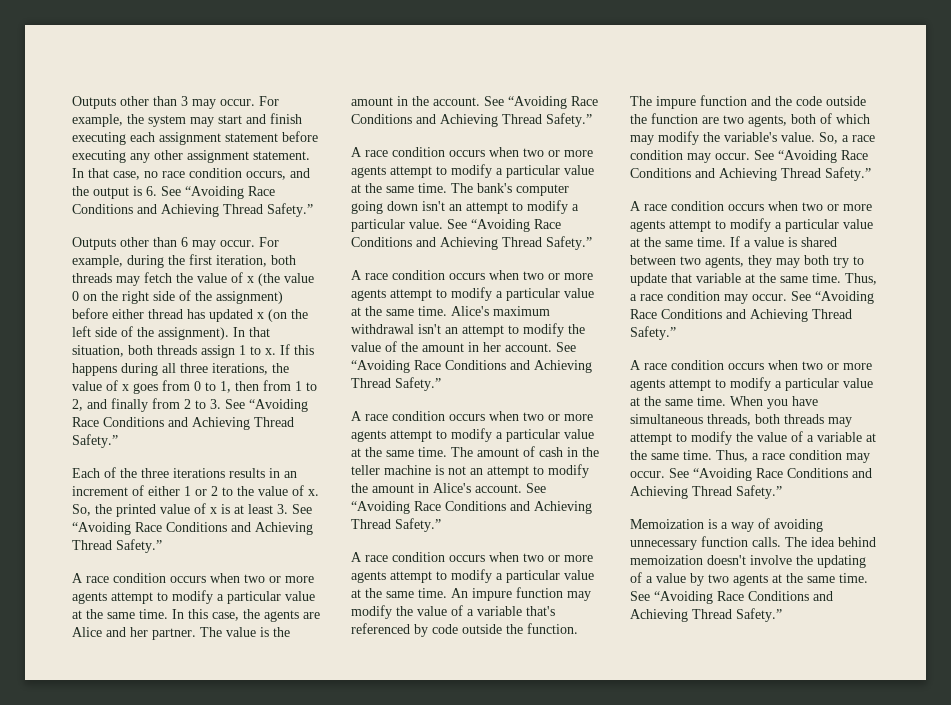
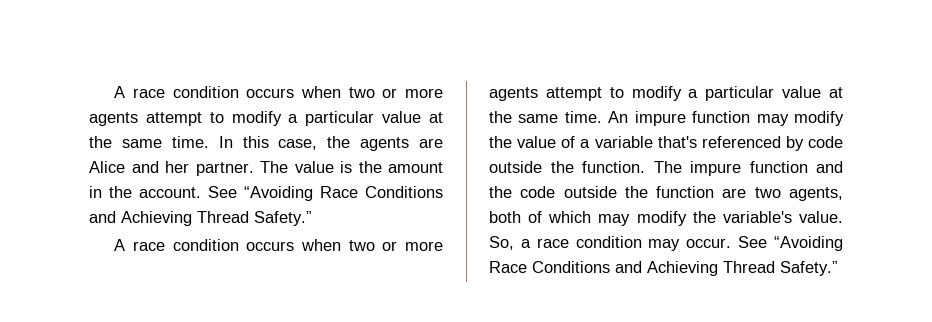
- Outputs other than 3 may occur. For example, the system may start and finish executing each assignment statement before executing any other assignment statement. In that case, no race condition occurs, and the output is 6. See “Avoiding Race Conditions and Achieving Thread Safety.”
- Outputs other than 6 may occur. For example, during the first iteration, both threads may fetch the value of x (the value 0 on the right side of the assignment) before either thread has updated x (on the left side of the assignment). In that situation, both threads assign 1 to x. If this happens during all three iterations, the value of x goes from 0 to 1, then from 1 to 2, and finally from 2 to 3. See “Avoiding Race Conditions and Achieving Thread Safety.”
- Each of the three iterations results in an increment of either 1 or 2 to the value of x. So, the printed value of x is at least 3. See “Avoiding Race Conditions and Achieving Thread Safety.”
- A race condition occurs when two or more agents attempt to modify a particular value at the same time. The bank's computer going down isn't an attempt to modify a particular value. See “Avoiding Race Conditions and Achieving Thread Safety.”
- A race condition occurs when two or more agents attempt to modify a particular value at the same time. Alice's maximum withdrawal isn't an attempt to modify the value of the amount in her account. See “Avoiding Race Conditions and Achieving Thread Safety.”
- A race condition occurs when two or more agents attempt to modify a particular value at the same time. The amount of cash in the teller machine is not an attempt to modify the amount in Alice's account. See “Avoiding Race Conditions and Achieving Thread Safety.”
- A race condition occurs when two or more agents attempt to modify a particular value at the same time. If a value is shared between two agents, they may both try to update that variable at the same time. Thus, a race condition may occur. See “Avoiding Race Conditions and Achieving Thread Safety.”
- A race condition occurs when two or more agents attempt to modify a particular value at the same time. When you have simultaneous threads, both threads may attempt to modify the value of a variable at the same time. Thus, a race condition may occur. See “Avoiding Race Conditions and Achieving Thread Safety.”
- Memoization is a way of avoiding unnecessary function calls. The idea behind memoization doesn't involve the updating of a value by two agents at the same time. See “Avoiding Race Conditions and Achieving Thread Safety.”

